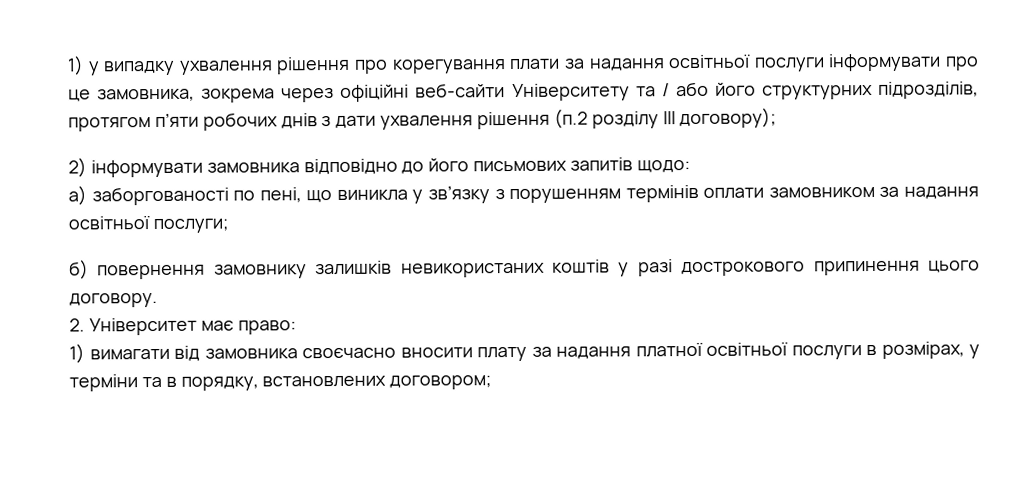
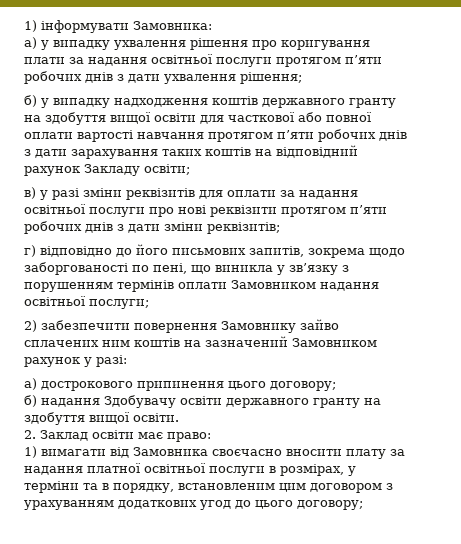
- 1) у випадку ухвалення рішення про корегування плати за надання освітньої послуги інформувати про це замовника, зокрема через офіційні веб-сайти Університету та / або його структурних підрозділів, протягом п’яти робочих днів з дати ухвалення рішення (п.2 розділу ІІІ договору);
- 2) інформувати замовника відповідно до його письмових запитів щодо:
- а) заборгованості по пені, що виникла у зв’язку з порушенням термінів оплати замовником за надання освітньої послуги;
+ 1) інформувати Замовника:
+ а) у випадку ухвалення рішення про коригування плати за надання освітньої послуги протягом п’яти робочих днів з дати ухвалення рішення;
+ б) у випадку надходження коштів державного гранту на здобуття вищої освіти для часткової або повної оплати вартості навчання протягом п’яти робочих днів з дати зарахування таких коштів на відповідний рахунок Закладу освіти;
+ в) у разі зміни реквізитів для оплати за надання освітньої послуги про нові реквізити протягом п’яти робочих днів з дати зміни реквізитів;
+ г) відповідно до його письмових запитів, зокрема щодо заборгованості по пені, що виникла у зв’язку з порушенням термінів оплати Замовником надання освітньої послуги;
- б) повернення замовнику залишків невикористаних коштів у разі дострокового припинення цього договору.
+ 2) забезпечити повернення Замовнику зайво сплачених ним коштів на зазначений Замовником рахунок у разі:
+ а) дострокового припинення цього договору;
+ б) надання Здобувачу освіти державного гранту на здобуття вищої освіти.
- 2. Університет має право:
+ 2. Заклад освіти має право:
- 1) вимагати від замовника своєчасно вносити плату за надання платної освітньої послуги в розмірах, у терміни та в порядку, встановлених договором;
+ 1) вимагати від Замовника своєчасно вносити плату за надання платної освітньої послуги в розмірах, у терміни та в порядку, встановленим цим договором з урахуванням додаткових угод до цього договору;

